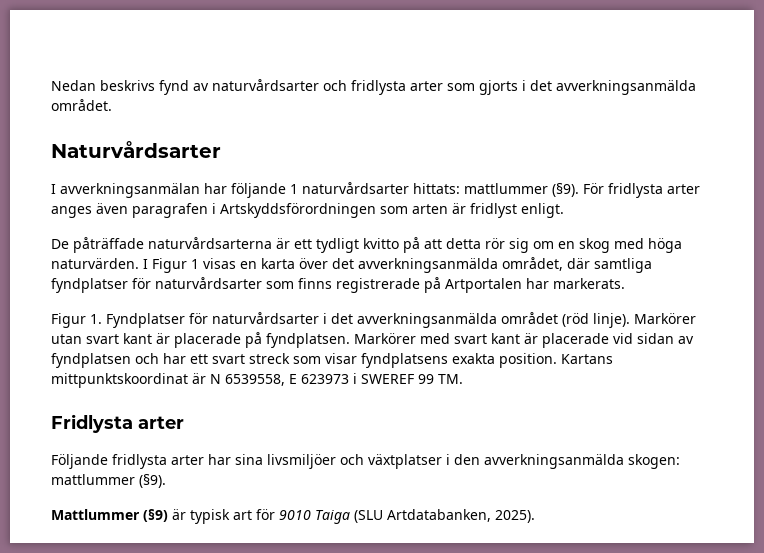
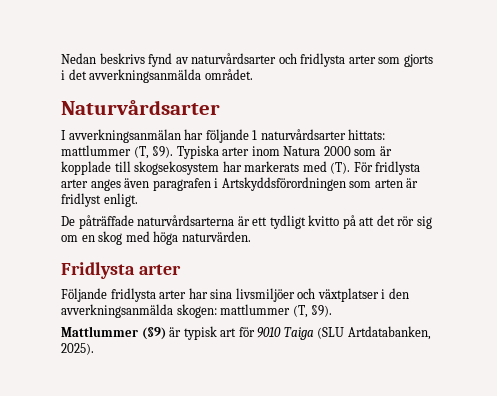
- I avverkningsanmälan har följande 1 naturvårdsarter hittats: mattlummer (§9). För fridlysta arter anges även paragrafen i Artskyddsförordningen som arten är fridlyst enligt.
+ I avverkningsanmälan har följande 1 naturvårdsarter hittats: mattlummer (T, §9). Typiska arter inom Natura 2000 som är kopplade till skogsekosystem har markerats med (T). För fridlysta arter anges även paragrafen i Artskyddsförordningen som arten är fridlyst enligt.
- De påträffade naturvårdsarterna är ett tydligt kvitto på att detta rör sig om en skog med höga naturvärden. I Figur 1 visas en karta över det avverkningsanmälda området, där samtliga fyndplatser för naturvårdsarter som finns registrerade på Artportalen har markerats.
- Figur 1. Fyndplatser för naturvårdsarter i det avverkningsanmälda området (röd linje). Markörer utan svart kant är placerade på fyndplatsen. Markörer med svart kant är placerade vid sidan av fyndplatsen och har ett svart streck som visar fyndplatsens exakta position. Kartans mittpunktskoordinat är N 6539558, E 623973 i SWEREF 99 TM.
+ De påträffade naturvårdsarterna är ett tydligt kvitto på att det rör sig om en skog med höga naturvärden.
- Följande fridlysta arter har sina livsmiljöer och växtplatser i den avverkningsanmälda skogen: mattlummer (§9).
+ Följande fridlysta arter har sina livsmiljöer och växtplatser i den avverkningsanmälda skogen: mattlummer (T, §9).

